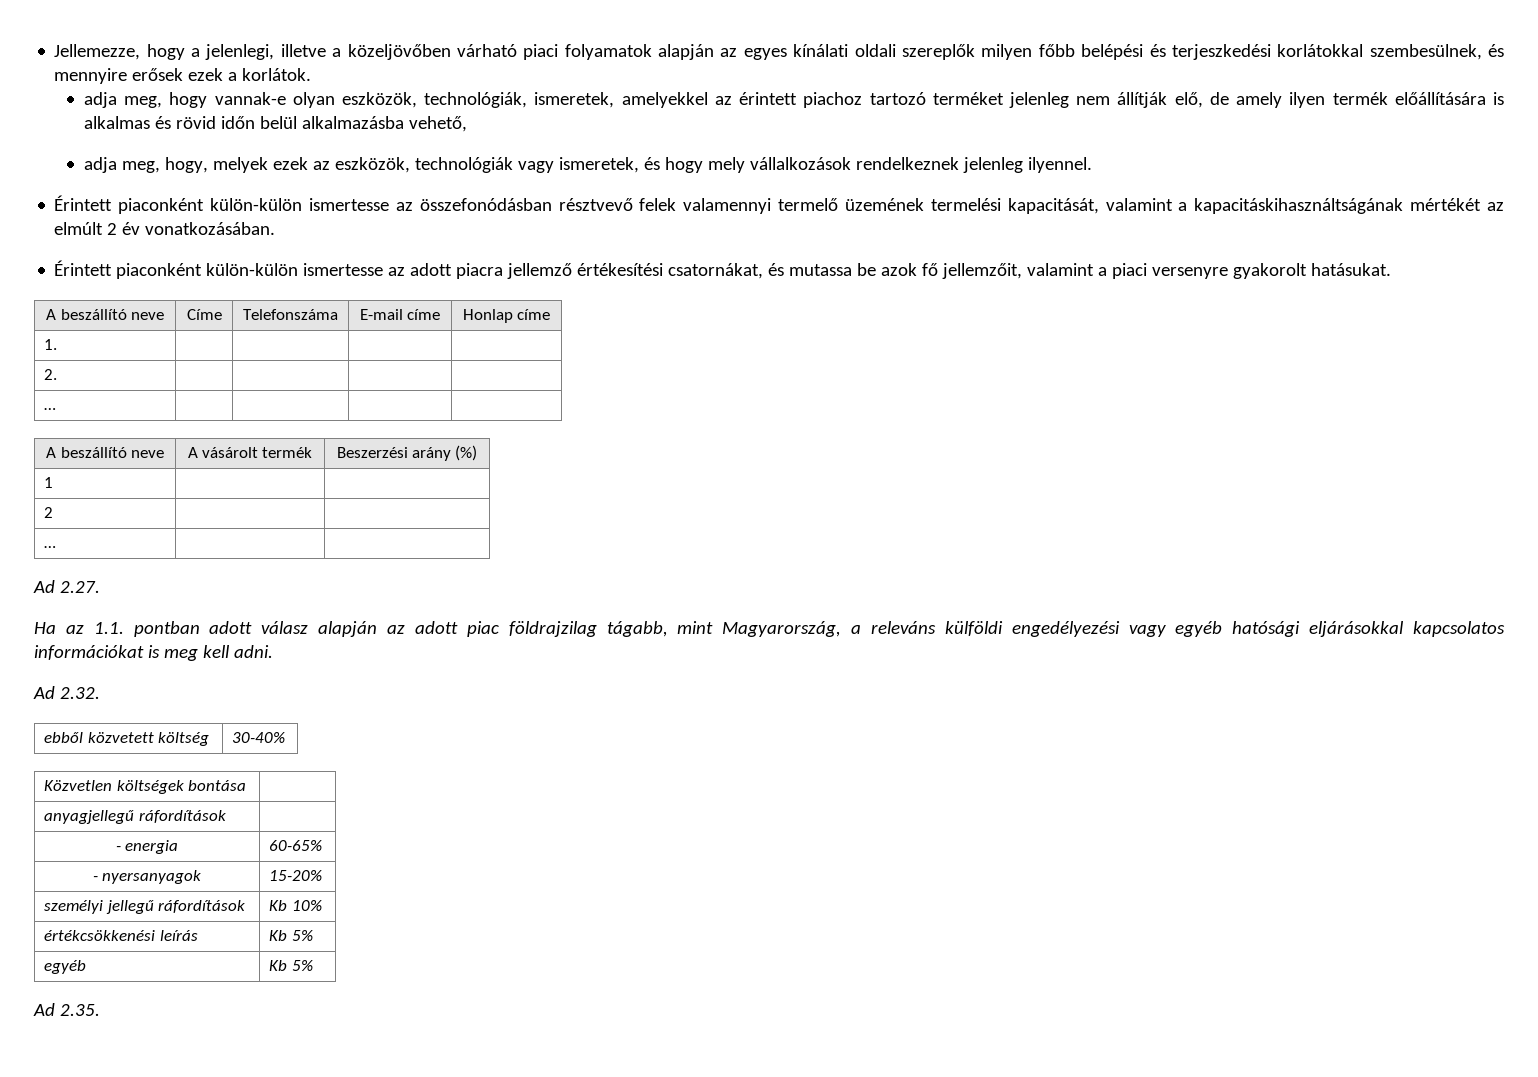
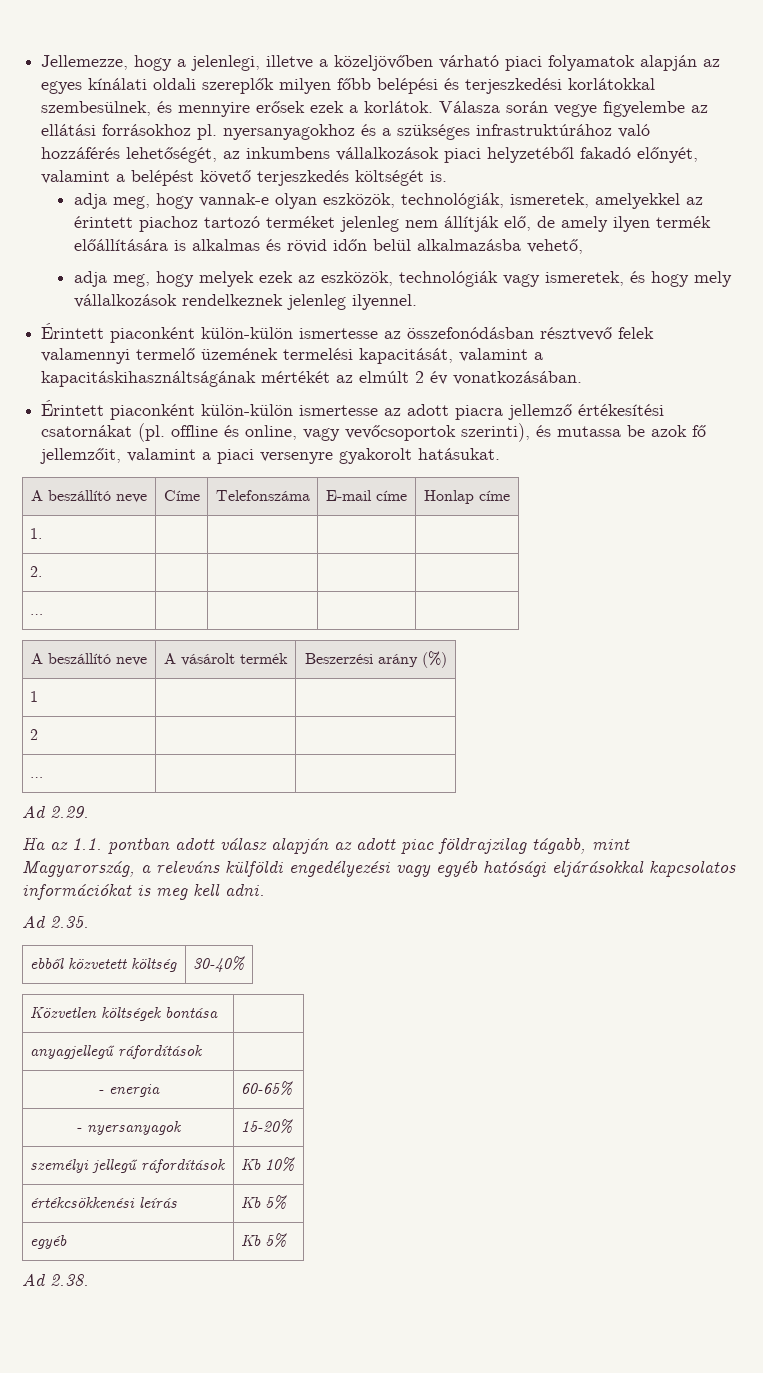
+ Válasza során vegye figyelembe az ellátási forrásokhoz pl. nyersanyagokhoz és a szükséges infrastruktúrához való hozzáférés lehetőségét, az inkumbens vállalkozások piaci helyzetéből fakadó előnyét, valamint a belépést követő terjeszkedés költségét is.
- adja meg, hogy, melyek ezek az eszközök, technológiák vagy ismeretek, és hogy mely vállalkozások rendelkeznek jelenleg ilyennel.
+ adja meg, hogy melyek ezek az eszközök, technológiák vagy ismeretek, és hogy mely vállalkozások rendelkeznek jelenleg ilyennel.
- Érintett piaconként külön-külön ismertesse az adott piacra jellemző értékesítési csatornákat, és mutassa be azok fő jellemzőit, valamint a piaci versenyre gyakorolt hatásukat.
+ Érintett piaconként külön-külön ismertesse az adott piacra jellemző értékesítési csatornákat (pl. offline és online, vagy vevőcsoportok szerinti), és mutassa be azok fő jellemzőit, valamint a piaci versenyre gyakorolt hatásukat.
- Ad 2.27.
+ Ad 2.29.
- Ad 2.32.
+ Ad 2.35.
- Ad 2.35.
+ Ad 2.38.

